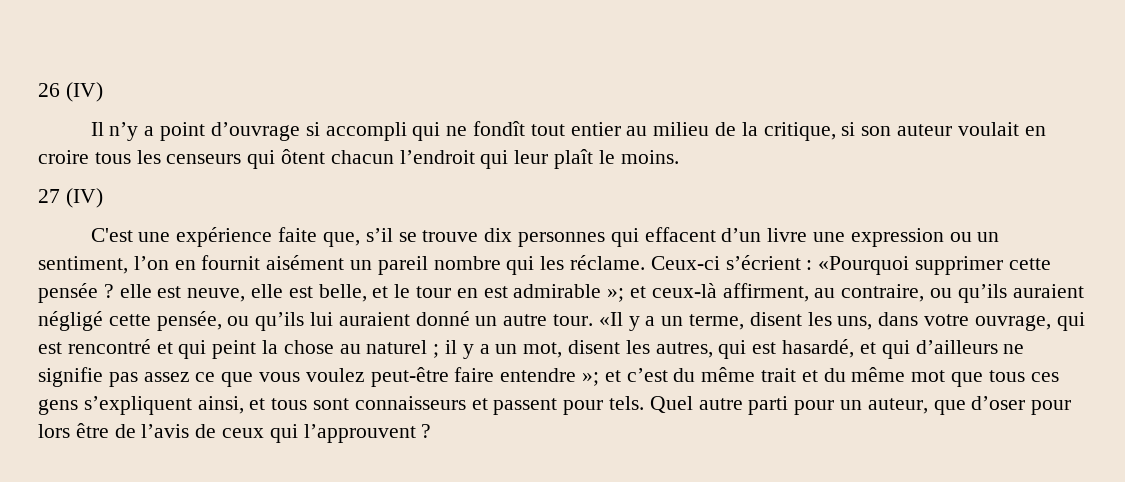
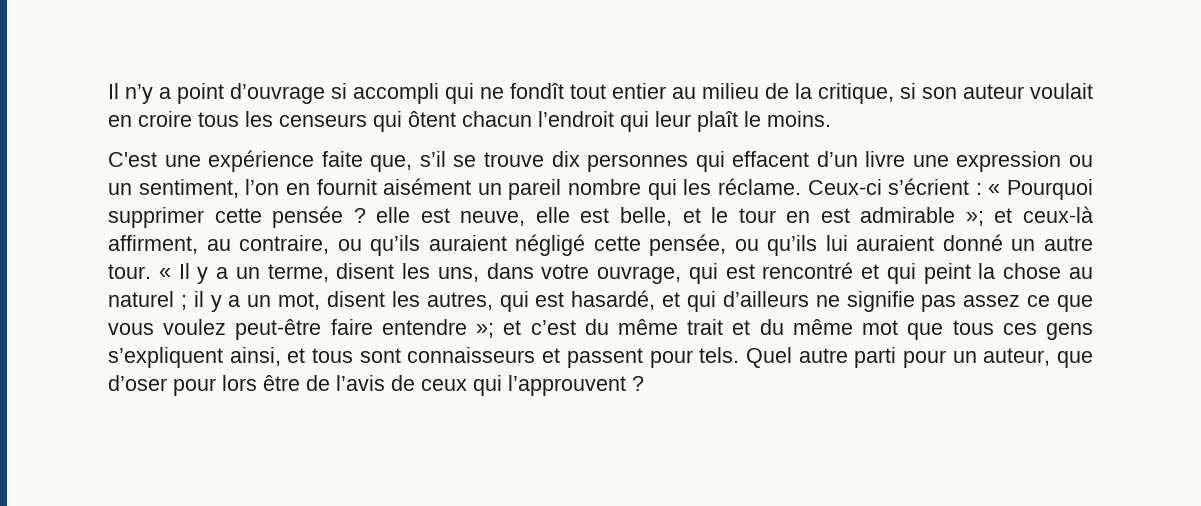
- 26 (IV)
- 27 (IV)
- Ceux-ci s’écrient : «Pourquoi supprimer cette pensée ? elle est neuve, elle est belle, et le tour en est admirable »; et ceux-là affirment, au contraire, ou qu’ils auraient négligé cette pensée, ou qu’ils lui auraient donné un autre tour.
+ Ceux-ci s’écrient : « Pourquoi supprimer cette pensée ? elle est neuve, elle est belle, et le tour en est admirable »; et ceux-là affirment, au contraire, ou qu’ils auraient négligé cette pensée, ou qu’ils lui auraient donné un autre tour.
- «Il y a un terme, disent les uns, dans votre ouvrage, qui est rencontré et qui peint la chose au naturel ;
+ « Il y a un terme, disent les uns, dans votre ouvrage, qui est rencontré et qui peint la chose au naturel ;

